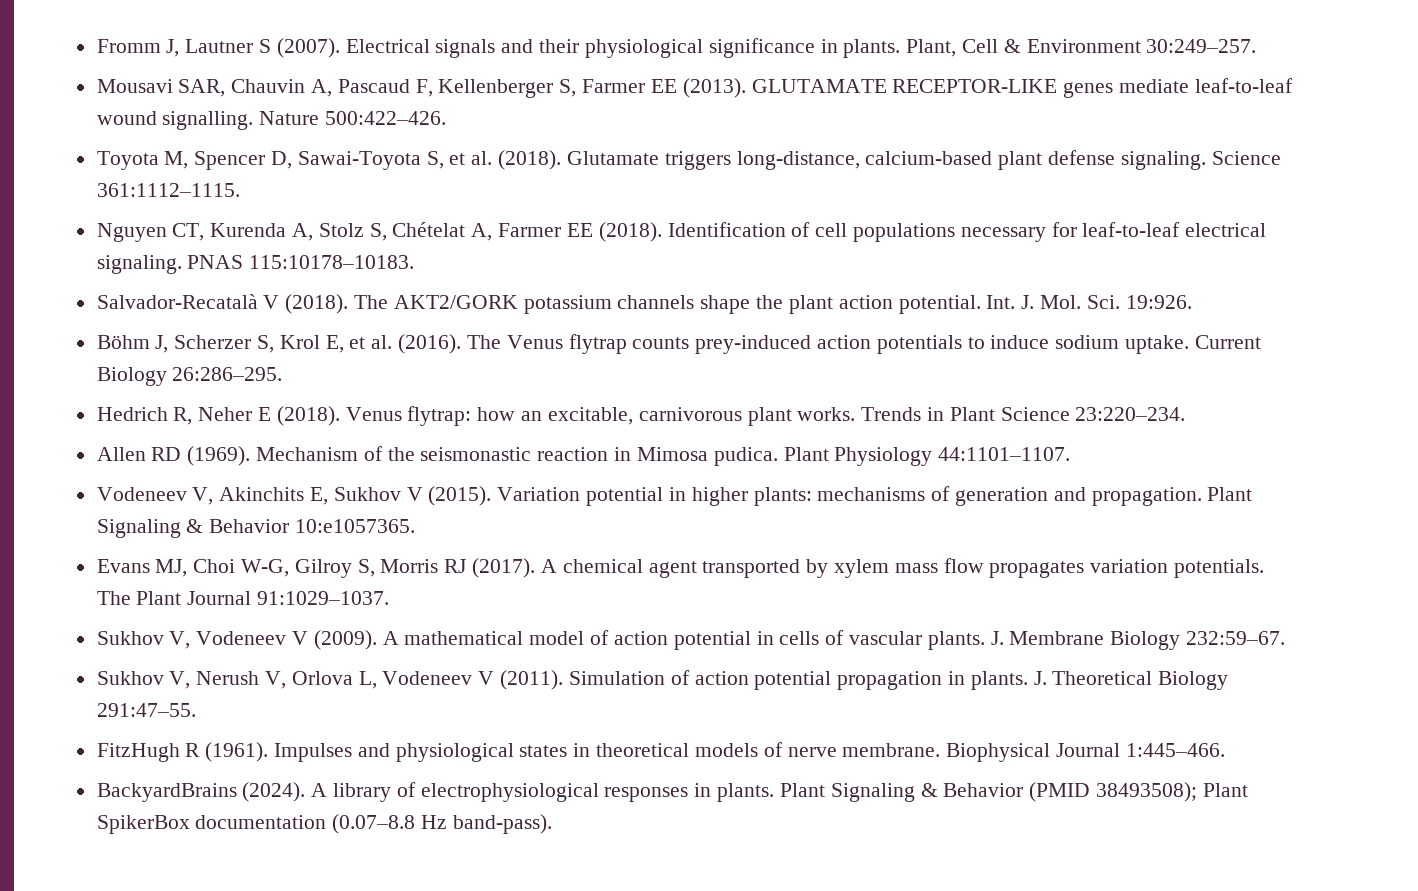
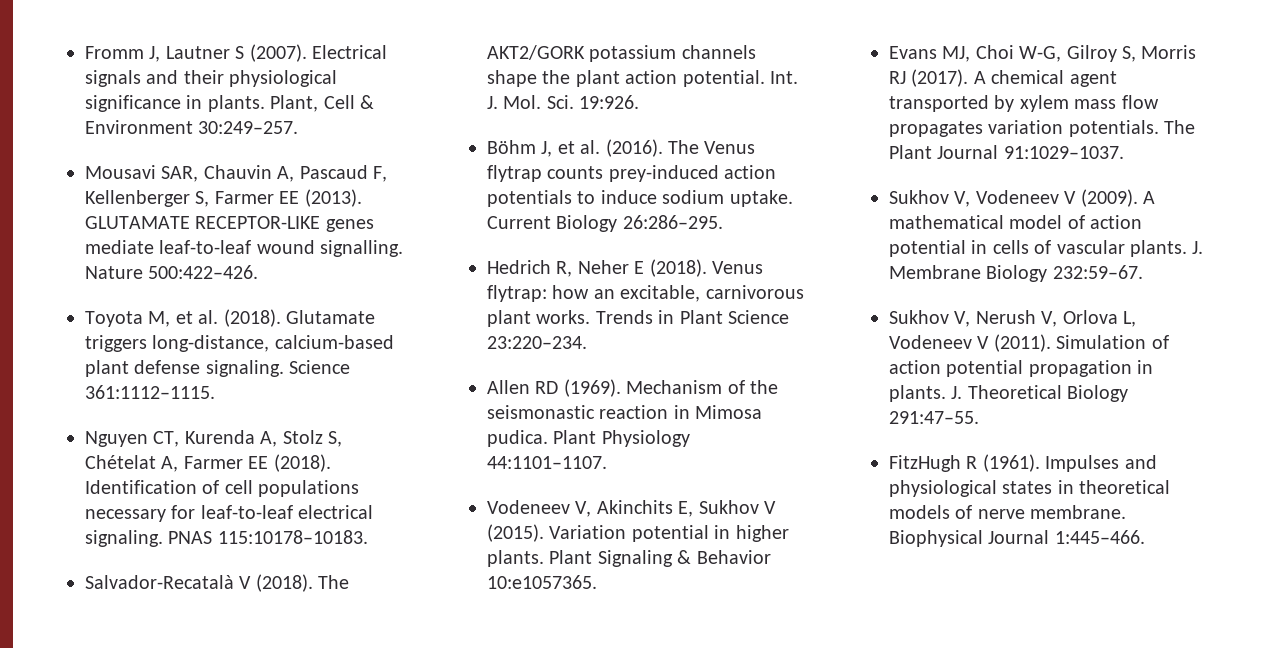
- Toyota M, Spencer D, Sawai-Toyota S, et al. (2018).
+ Toyota M, et al. (2018).
- Böhm J, Scherzer S, Krol E, et al. (2016).
+ Böhm J, et al. (2016).
- Variation potential in higher plants: mechanisms of generation and propagation.
+ Variation potential in higher plants.
- BackyardBrains (2024). A library of electrophysiological responses in plants. Plant Signaling & Behavior (PMID 38493508); Plant SpikerBox documentation (0.07–8.8 Hz band-pass).

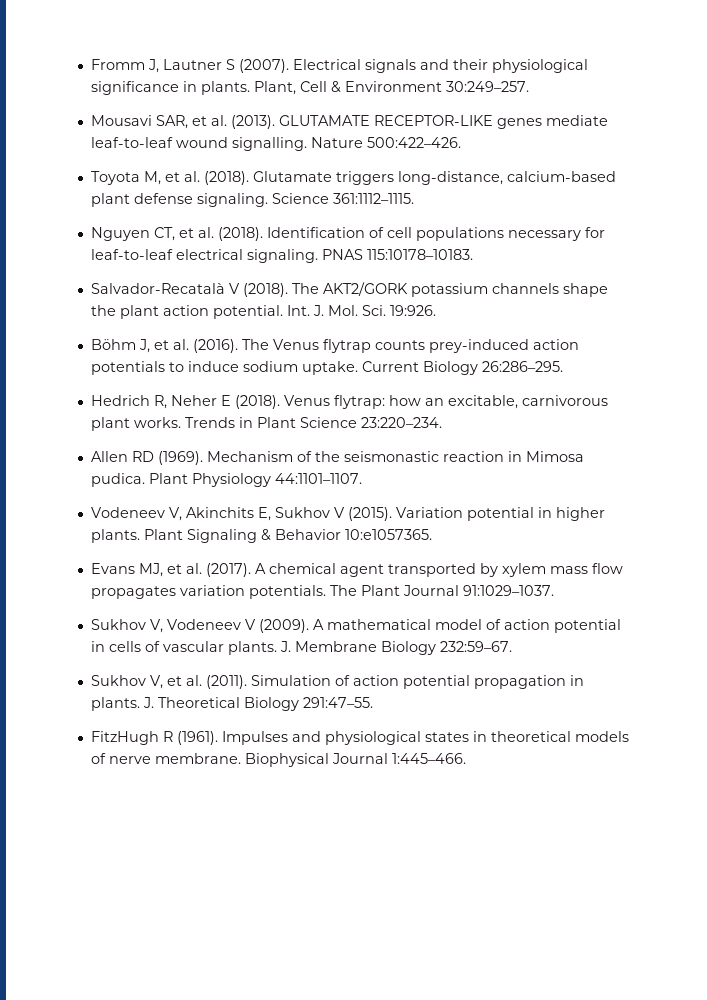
- Mousavi SAR, Chauvin A, Pascaud F, Kellenberger S, Farmer EE (2013).
+ Mousavi SAR, et al. (2013).
- Nguyen CT, Kurenda A, Stolz S, Chételat A, Farmer EE (2018).
+ Nguyen CT, et al. (2018).
- Evans MJ, Choi W-G, Gilroy S, Morris RJ (2017).
+ Evans MJ, et al. (2017).
- Sukhov V, Nerush V, Orlova L, Vodeneev V (2011).
+ Sukhov V, et al. (2011).

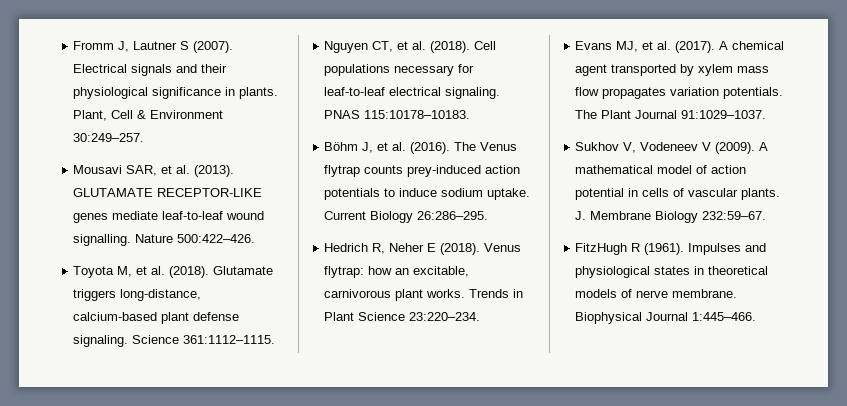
- Identification of cell populations necessary for leaf-to-leaf electrical signaling.
+ Cell populations necessary for leaf-to-leaf electrical signaling.
- Salvador-Recatalà V (2018). The AKT2/GORK potassium channels shape the plant action potential. Int. J. Mol. Sci. 19:926.
- Allen RD (1969). Mechanism of the seismonastic reaction in Mimosa pudica. Plant Physiology 44:1101–1107.
- Vodeneev V, Akinchits E, Sukhov V (2015). Variation potential in higher plants. Plant Signaling & Behavior 10:e1057365.
- Sukhov V, et al. (2011). Simulation of action potential propagation in plants. J. Theoretical Biology 291:47–55.

